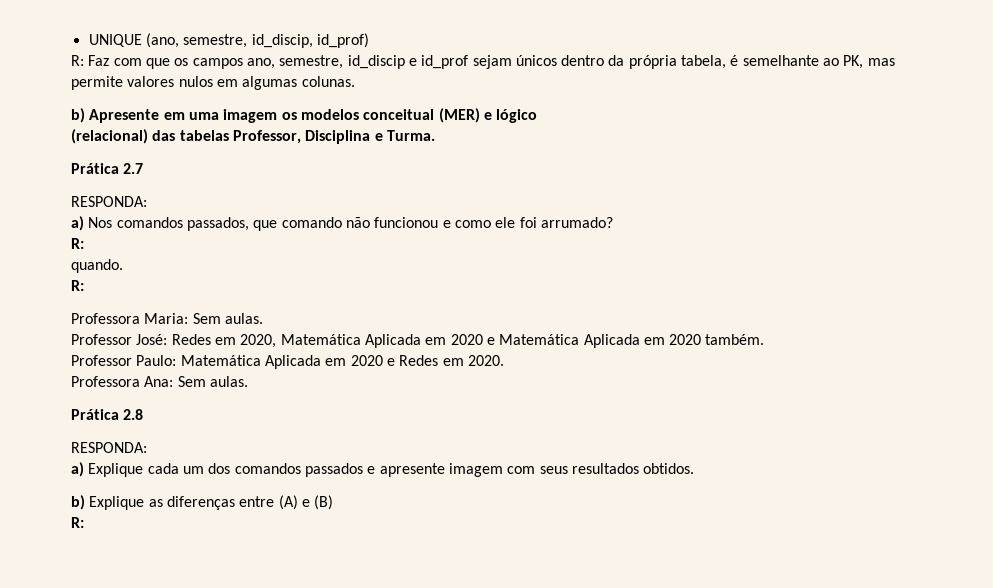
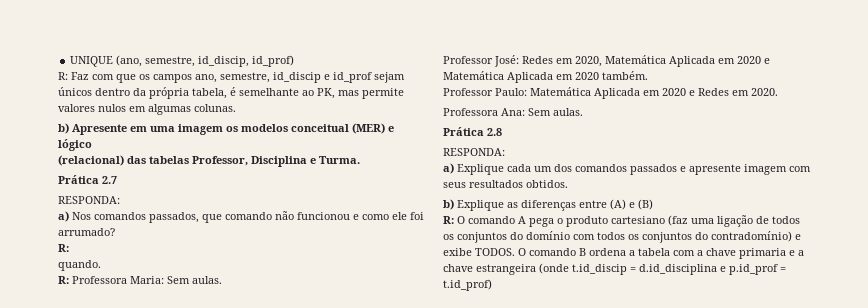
  quando.
- R:
- Professora Maria: Sem aulas.
+ R: Professora Maria: Sem aulas.
  b) Explique as diferenças entre (A) e (B)
- R:
+ R: O comando A pega o produto cartesiano (faz uma ligação de todos os conjuntos do domínio com todos os conjuntos do contradomínio) e exibe TODOS. O comando B ordena a tabela com a chave primaria e a chave estrangeira (onde t.id_discip = d.id_disciplina e p.id_prof = t.id_prof)

